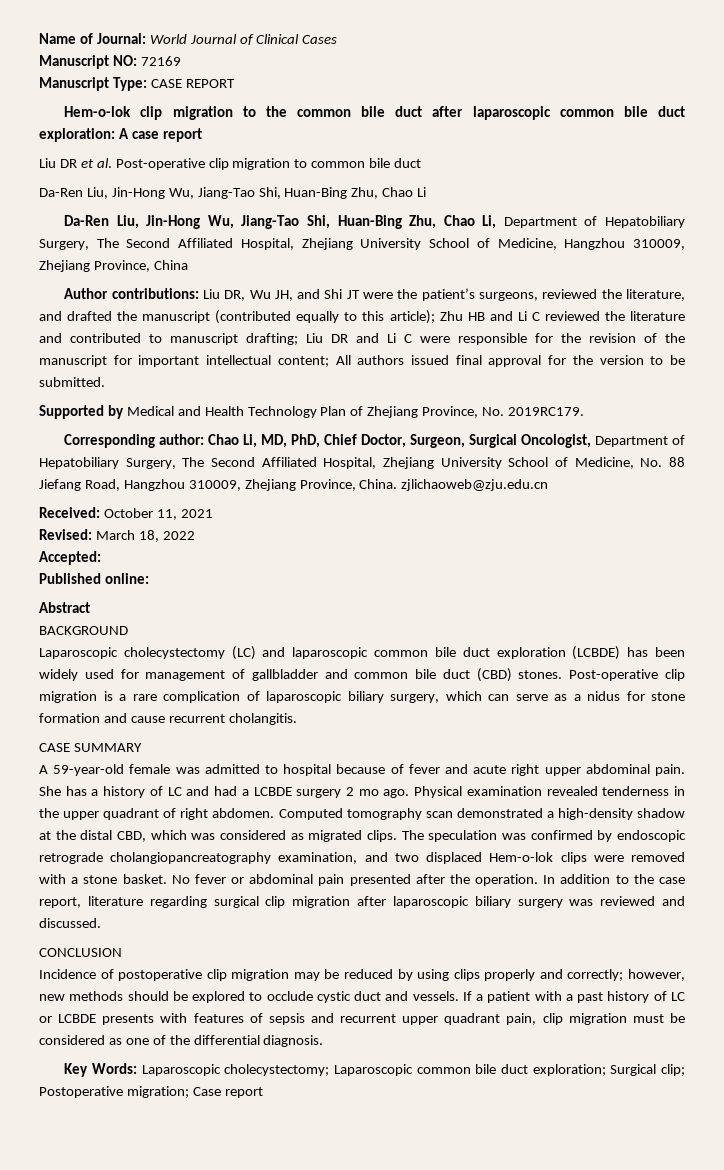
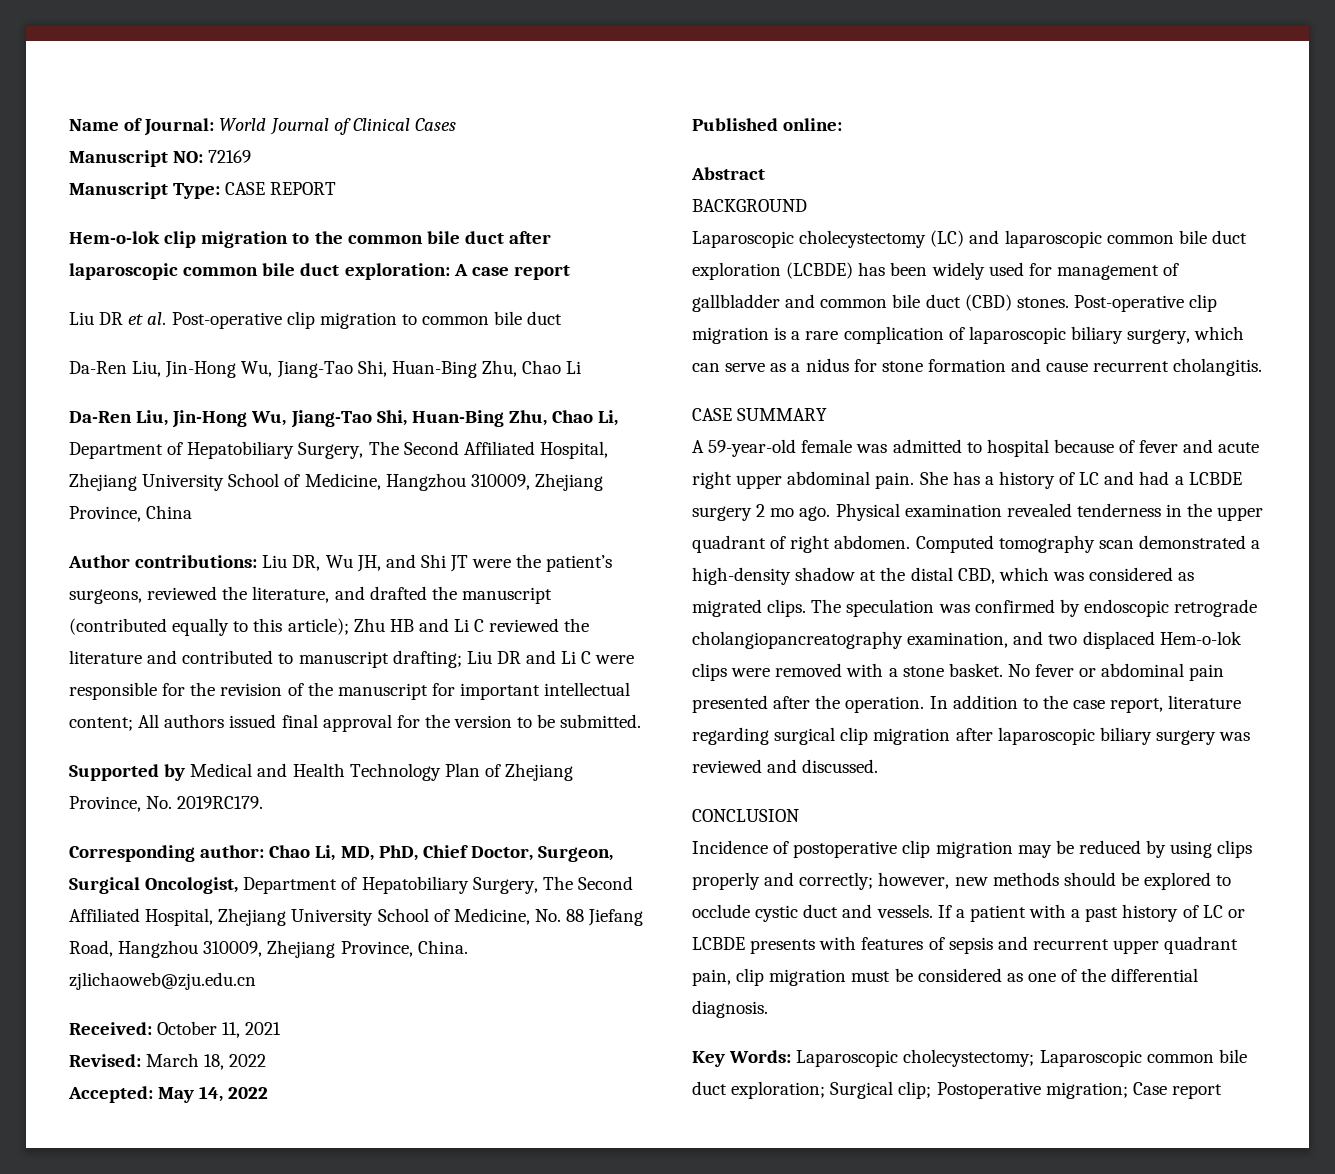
- Accepted:
+ Accepted: May 14, 2022

